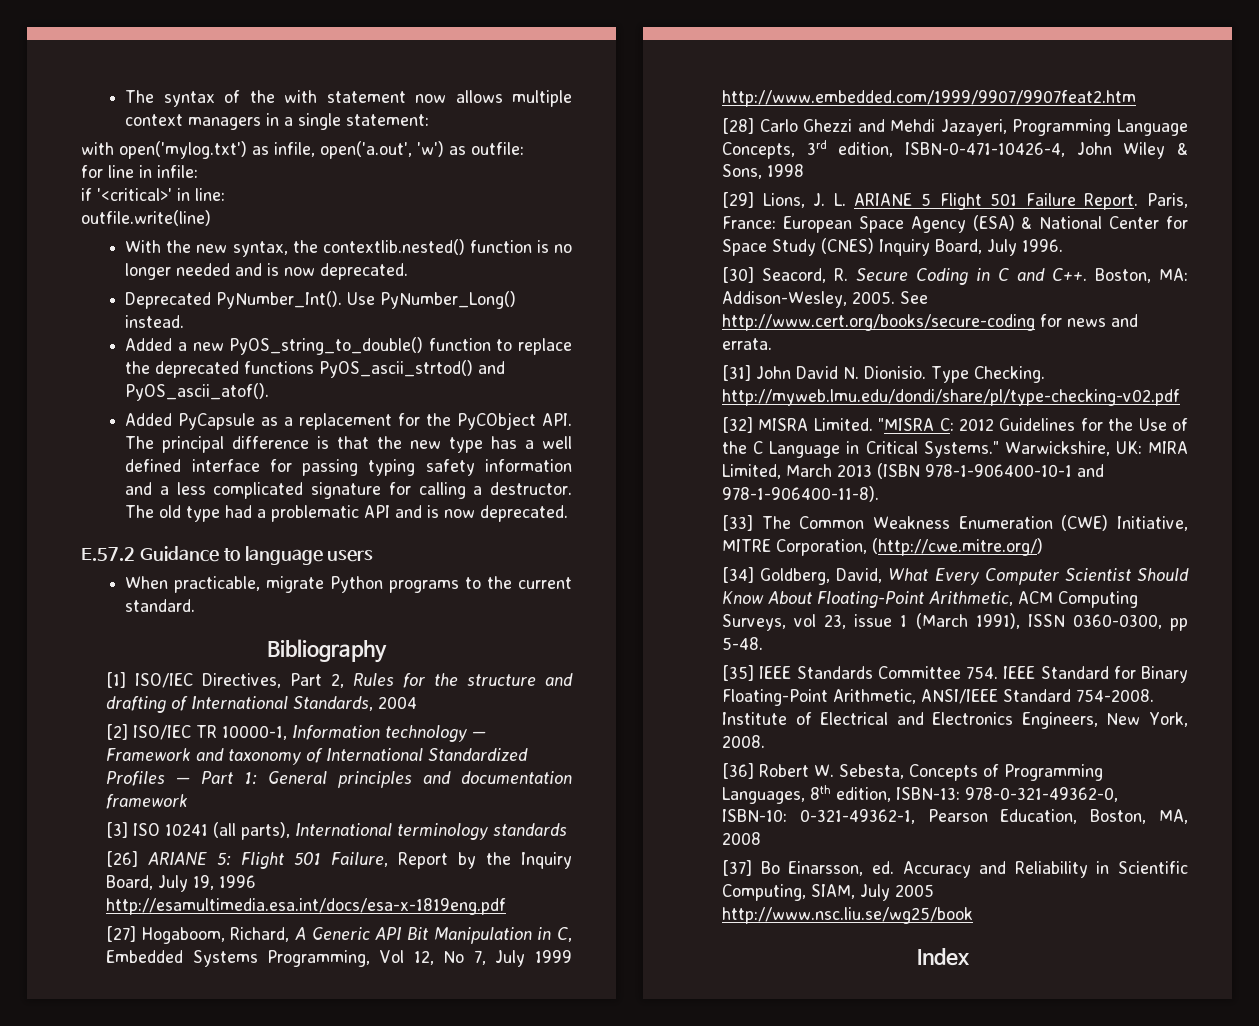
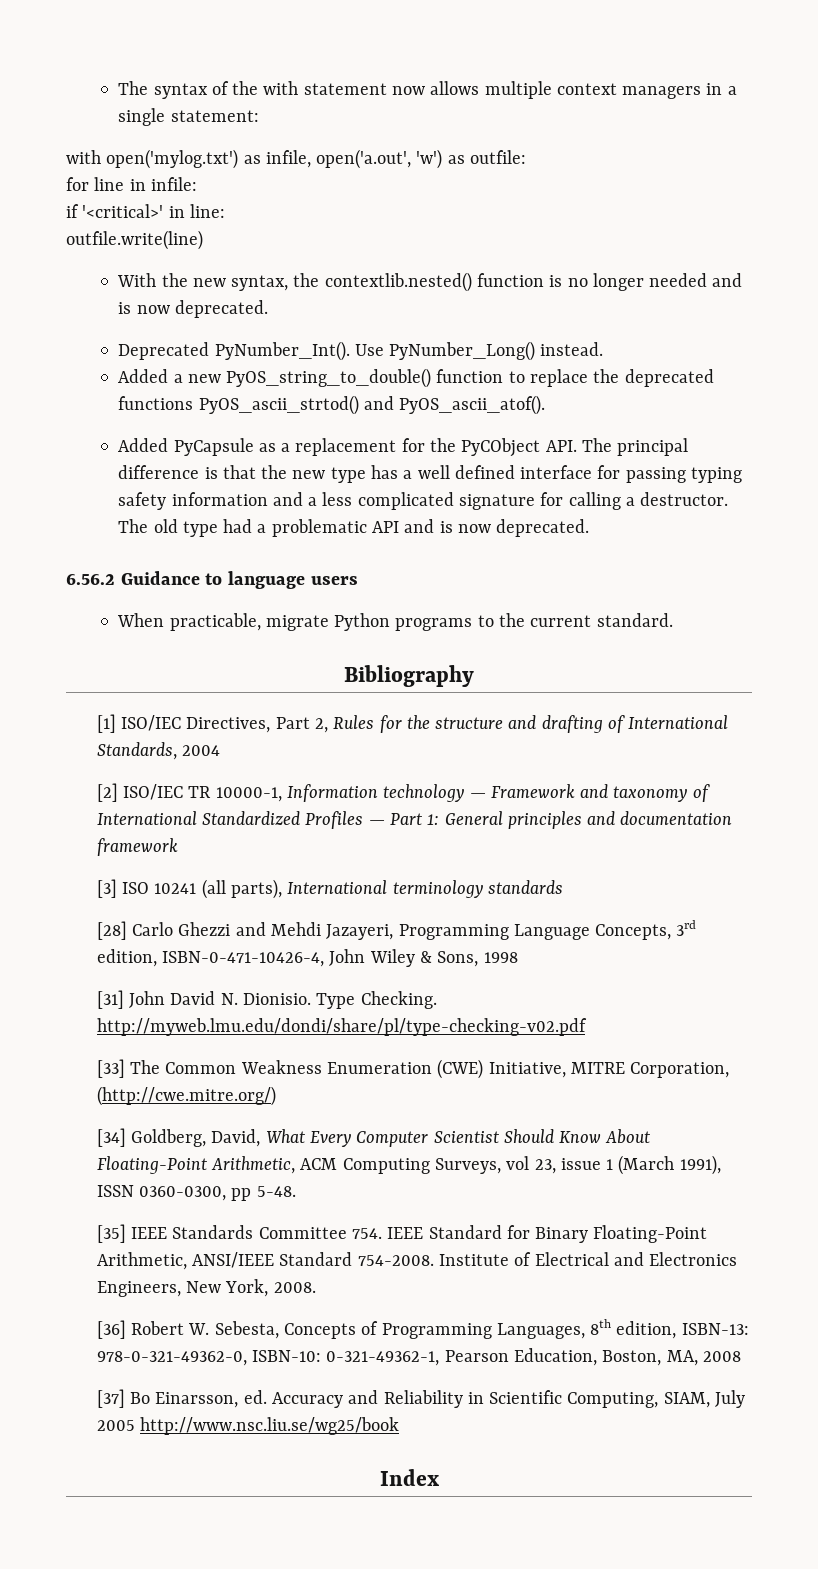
- E.57.2 Guidance to language users
+ 6.56.2 Guidance to language users
- [26] ARIANE 5: Flight 501 Failure, Report by the Inquiry Board, July 19, 1996 http://esamultimedia.esa.int/docs/esa-x-1819eng.pdf
- [27] Hogaboom, Richard, A Generic API Bit Manipulation in C, Embedded Systems Programming, Vol 12, No 7, July 1999 http://www.embedded.com/1999/9907/9907feat2.htm
- [29] Lions, J. L. ARIANE 5 Flight 501 Failure Report. Paris, France: European Space Agency (ESA) & National Center for Space Study (CNES) Inquiry Board, July 1996.
- [30] Seacord, R. Secure Coding in C and C++. Boston, MA: Addison-Wesley, 2005. See http://www.cert.org/books/secure-coding for news and errata.
- [32] MISRA Limited. "MISRA C: 2012 Guidelines for the Use of the C Language in Critical Systems." Warwickshire, UK: MIRA Limited, March 2013 (ISBN 978-1-906400-10-1 and 978-1-906400-11-8).

